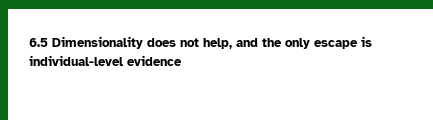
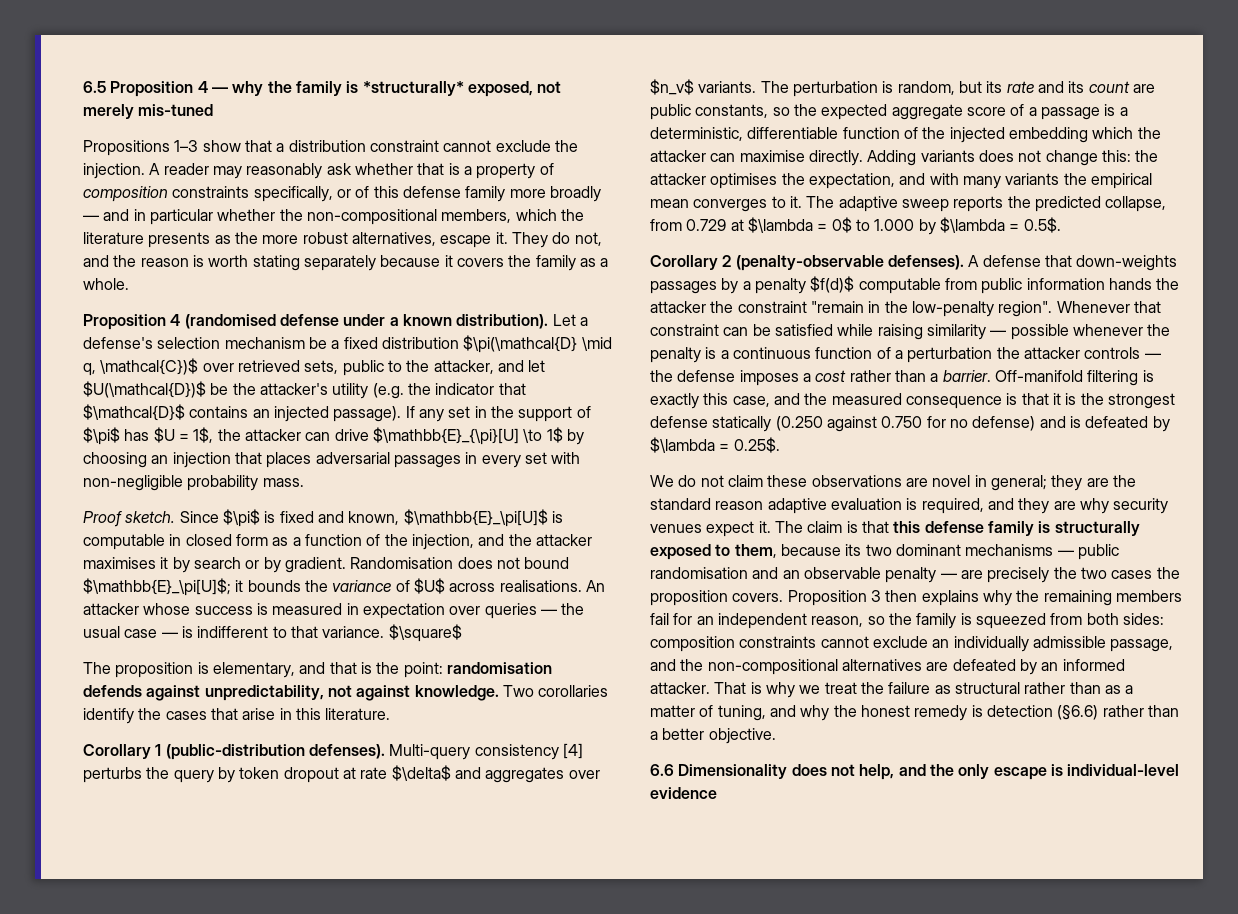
- 6.5 Dimensionality does not help, and the only escape is individual-level evidence
+ 6.5 Proposition 4 — why the family is *structurally* exposed, not merely mis-tuned
+ Propositions 1–3 show that a distribution constraint cannot exclude the injection. A reader may reasonably ask whether that is a property of composition constraints specifically, or of this defense family more broadly — and in particular whether the non-compositional members, which the literature presents as the more robust alternatives, escape it. They do not, and the reason is worth stating separately because it covers the family as a whole.
+ Proposition 4 (randomised defense under a known distribution). Let a defense's selection mechanism be a fixed distribution $\pi(\mathcal{D} \mid q, \mathcal{C})$ over retrieved sets, public to the attacker, and let $U(\mathcal{D})$ be the attacker's utility (e.g. the indicator that $\mathcal{D}$ contains an injected passage). If any set in the support of $\pi$ has $U = 1$, the attacker can drive $\mathbb{E}_{\pi}[U] \to 1$ by choosing an injection that places adversarial passages in every set with non-negligible probability mass.
+ Proof sketch. Since $\pi$ is fixed and known, $\mathbb{E}_\pi[U]$ is computable in closed form as a function of the injection, and the attacker maximises it by search or by gradient. Randomisation does not bound $\mathbb{E}_\pi[U]$; it bounds the variance of $U$ across realisations. An attacker whose success is measured in expectation over queries — the usual case — is indifferent to that variance. $\square$
+ The proposition is elementary, and that is the point: randomisation defends against unpredictability, not against knowledge. Two corollaries identify the cases that arise in this literature.
+ Corollary 1 (public-distribution defenses). Multi-query consistency [4] perturbs the query by token dropout at rate $\delta$ and aggregates over $n_v$ variants. The perturbation is random, but its rate and its count are public constants, so the expected aggregate score of a passage is a deterministic, differentiable function of the injected embedding which the attacker can maximise directly. Adding variants does not change this: the attacker optimises the expectation, and with many variants the empirical mean converges to it. The adaptive sweep reports the predicted collapse, from 0.729 at $\lambda = 0$ to 1.000 by $\lambda = 0.5$.
+ Corollary 2 (penalty-observable defenses). A defense that down-weights passages by a penalty $f(d)$ computable from public information hands the attacker the constraint "remain in the low-penalty region". Whenever that constraint can be satisfied while raising similarity — possible whenever the penalty is a continuous function of a perturbation the attacker controls — the defense imposes a cost rather than a barrier. Off-manifold filtering is exactly this case, and the measured consequence is that it is the strongest defense statically (0.250 against 0.750 for no defense) and is defeated by $\lambda = 0.25$.
+ We do not claim these observations are novel in general; they are the standard reason adaptive evaluation is required, and they are why security venues expect it. The claim is that this defense family is structurally exposed to them, because its two dominant mechanisms — public randomisation and an observable penalty — are precisely the two cases the proposition covers. Proposition 3 then explains why the remaining members fail for an independent reason, so the family is squeezed from both sides: composition constraints cannot exclude an individually admissible passage, and the non-compositional alternatives are defeated by an informed attacker. That is why we treat the failure as structural rather than as a matter of tuning, and why the honest remedy is detection (§6.6) rather than a better objective.
+ 6.6 Dimensionality does not help, and the only escape is individual-level evidence

